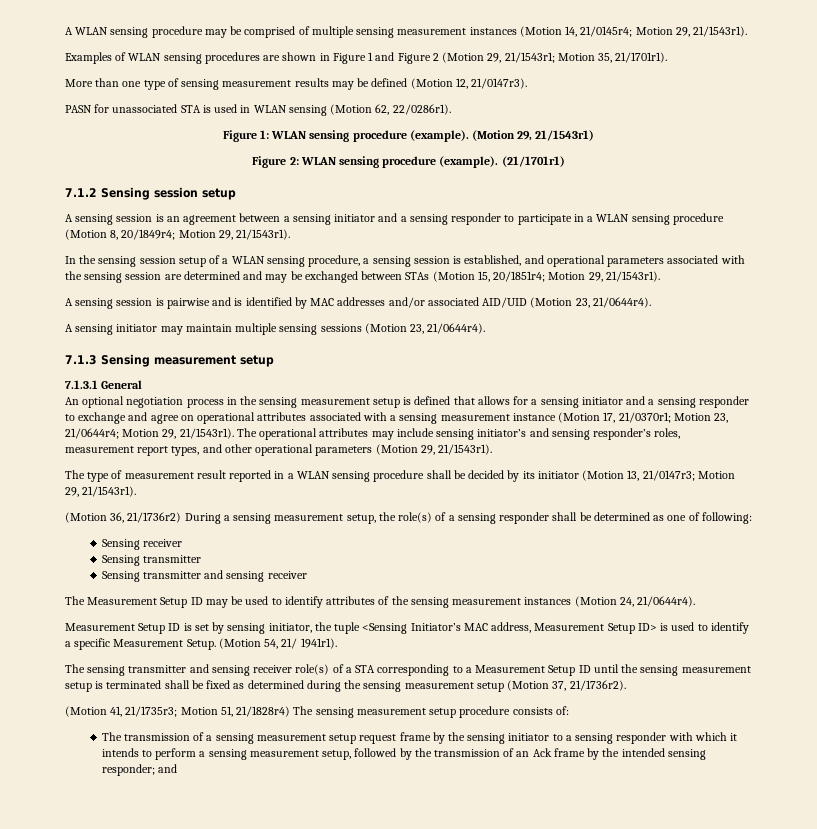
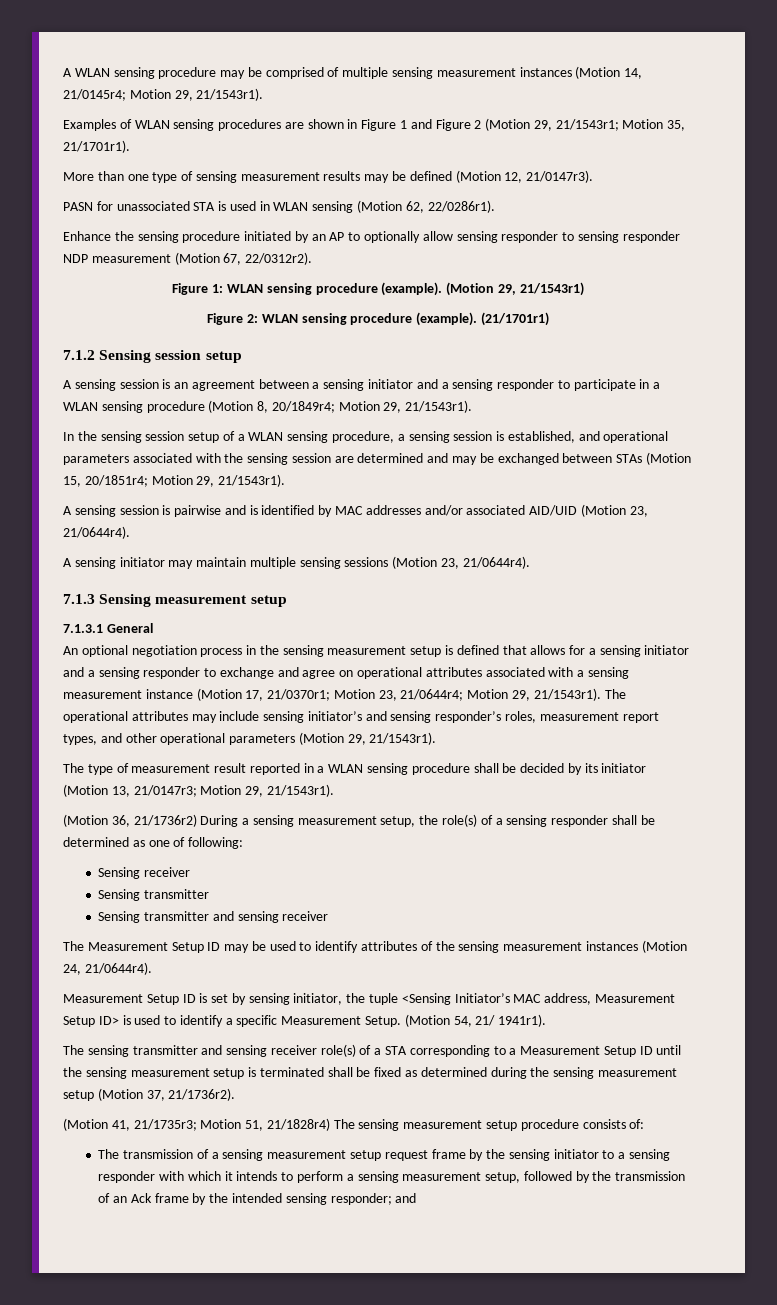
+ Enhance the sensing procedure initiated by an AP to optionally allow sensing responder to sensing responder NDP measurement (Motion 67, 22/0312r2).

